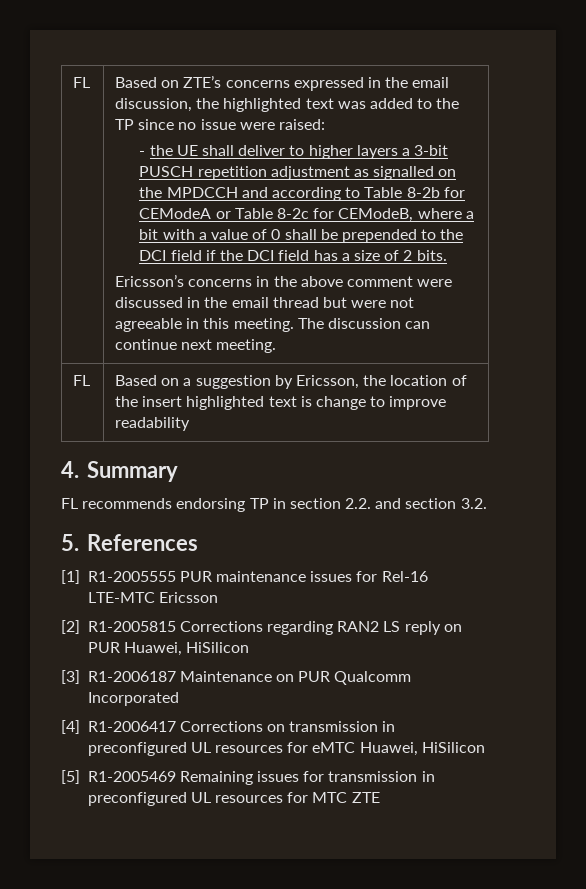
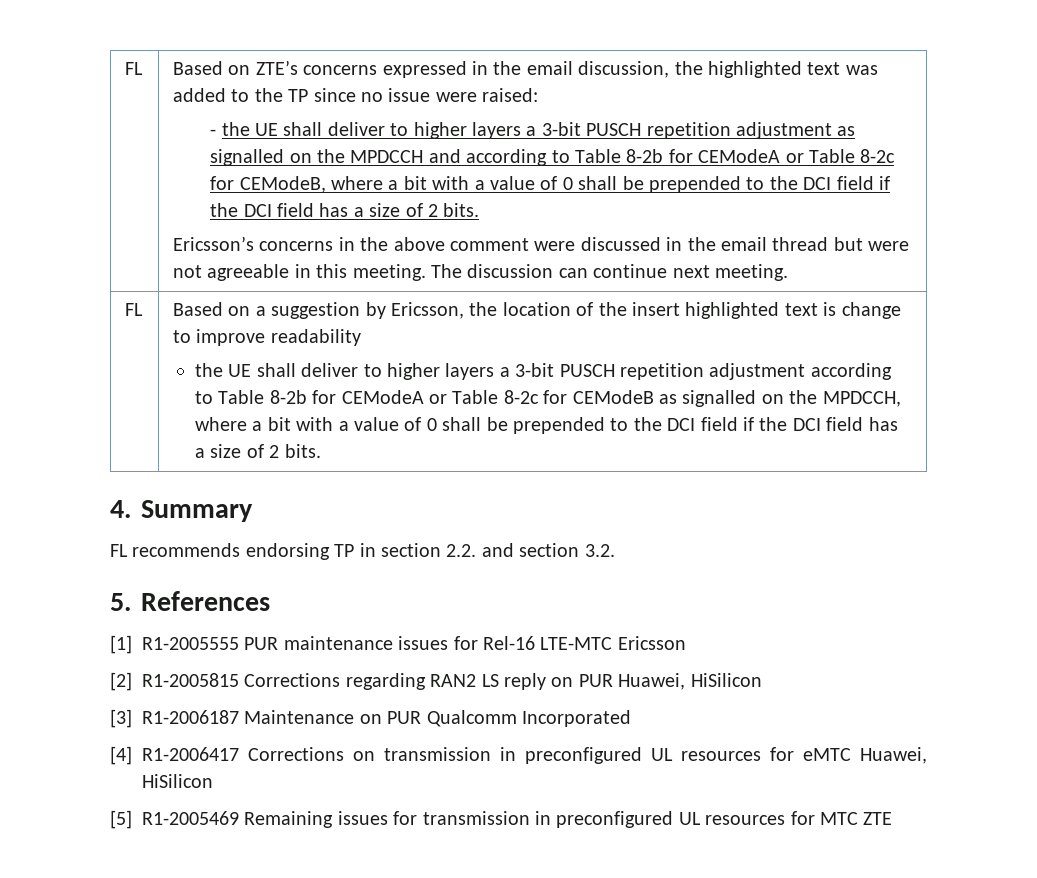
+ the UE shall deliver to higher layers a 3-bit PUSCH repetition adjustment according to Table 8-2b for CEModeA or Table 8-2c for CEModeB as signalled on the MPDCCH, where a bit with a value of 0 shall be prepended to the DCI field if the DCI field has a size of 2 bits.

